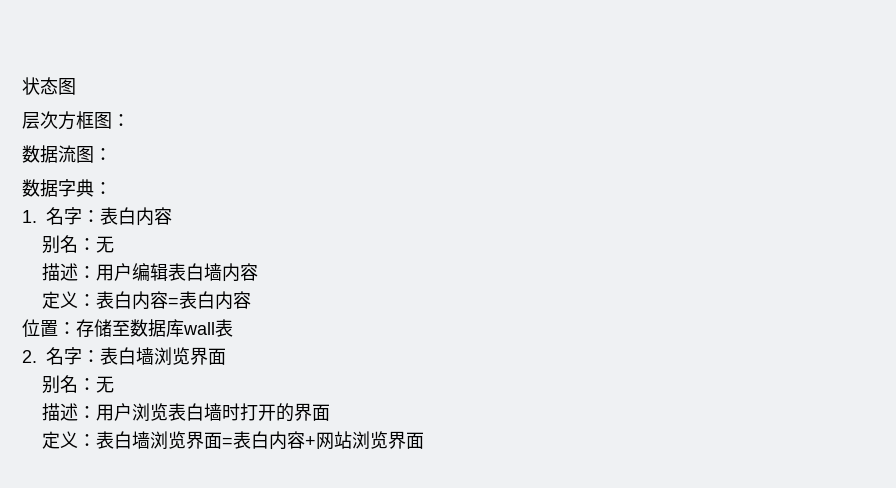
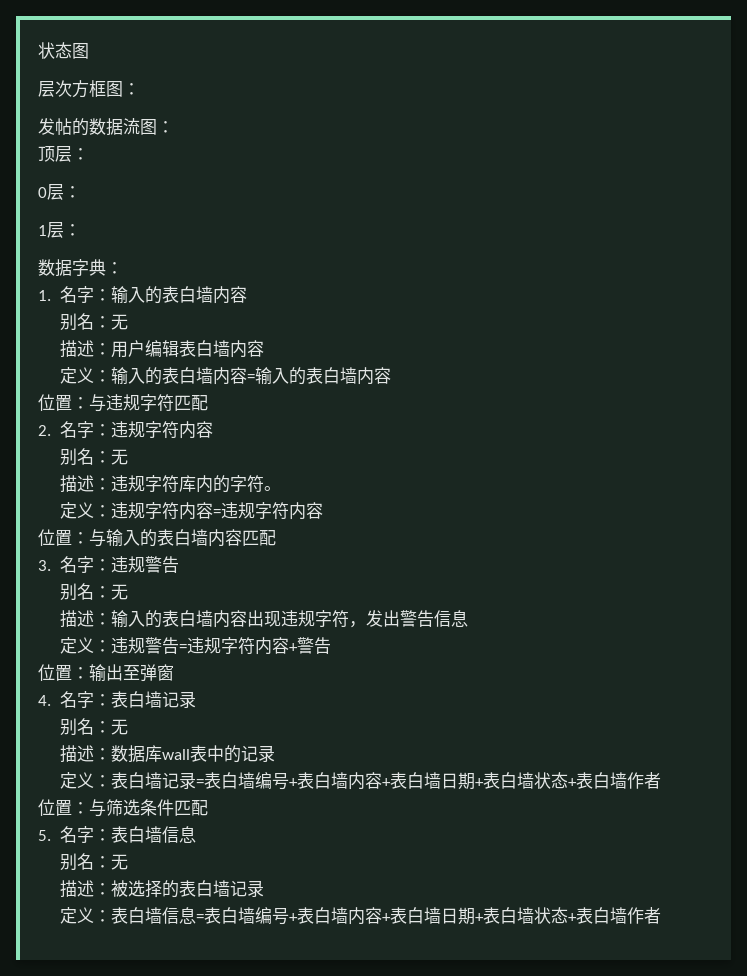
- 数据流图：
+ 发帖的数据流图：
+ 顶层：
+ 0层：
+ 1层：
- 1.名字：表白内容
+ 1.名字：输入的表白墙内容
- 定义：表白内容=表白内容
- 位置：存储至数据库wall表
+ 定义：输入的表白墙内容=输入的表白墙内容
+ 位置：与违规字符匹配
- 2.名字：表白墙浏览界面
+ 2.名字：违规字符内容
  别名：无
- 描述：用户浏览表白墙时打开的界面
- 定义：表白墙浏览界面=表白内容+网站浏览界面
+ 描述：违规字符库内的字符。
+ 定义：违规字符内容=违规字符内容
+ 位置：与输入的表白墙内容匹配
+ 3.名字：违规警告
+ 别名：无
+ 描述：输入的表白墙内容出现违规字符，发出警告信息
+ 定义：违规警告=违规字符内容+警告
+ 位置：输出至弹窗
+ 4.名字：表白墙记录
+ 别名：无
+ 描述：数据库wall表中的记录
+ 定义：表白墙记录=表白墙编号+表白墙内容+表白墙日期+表白墙状态+表白墙作者
+ 位置：与筛选条件匹配
+ 5.名字：表白墙信息
+ 别名：无
+ 描述：被选择的表白墙记录
+ 定义：表白墙信息=表白墙编号+表白墙内容+表白墙日期+表白墙状态+表白墙作者

